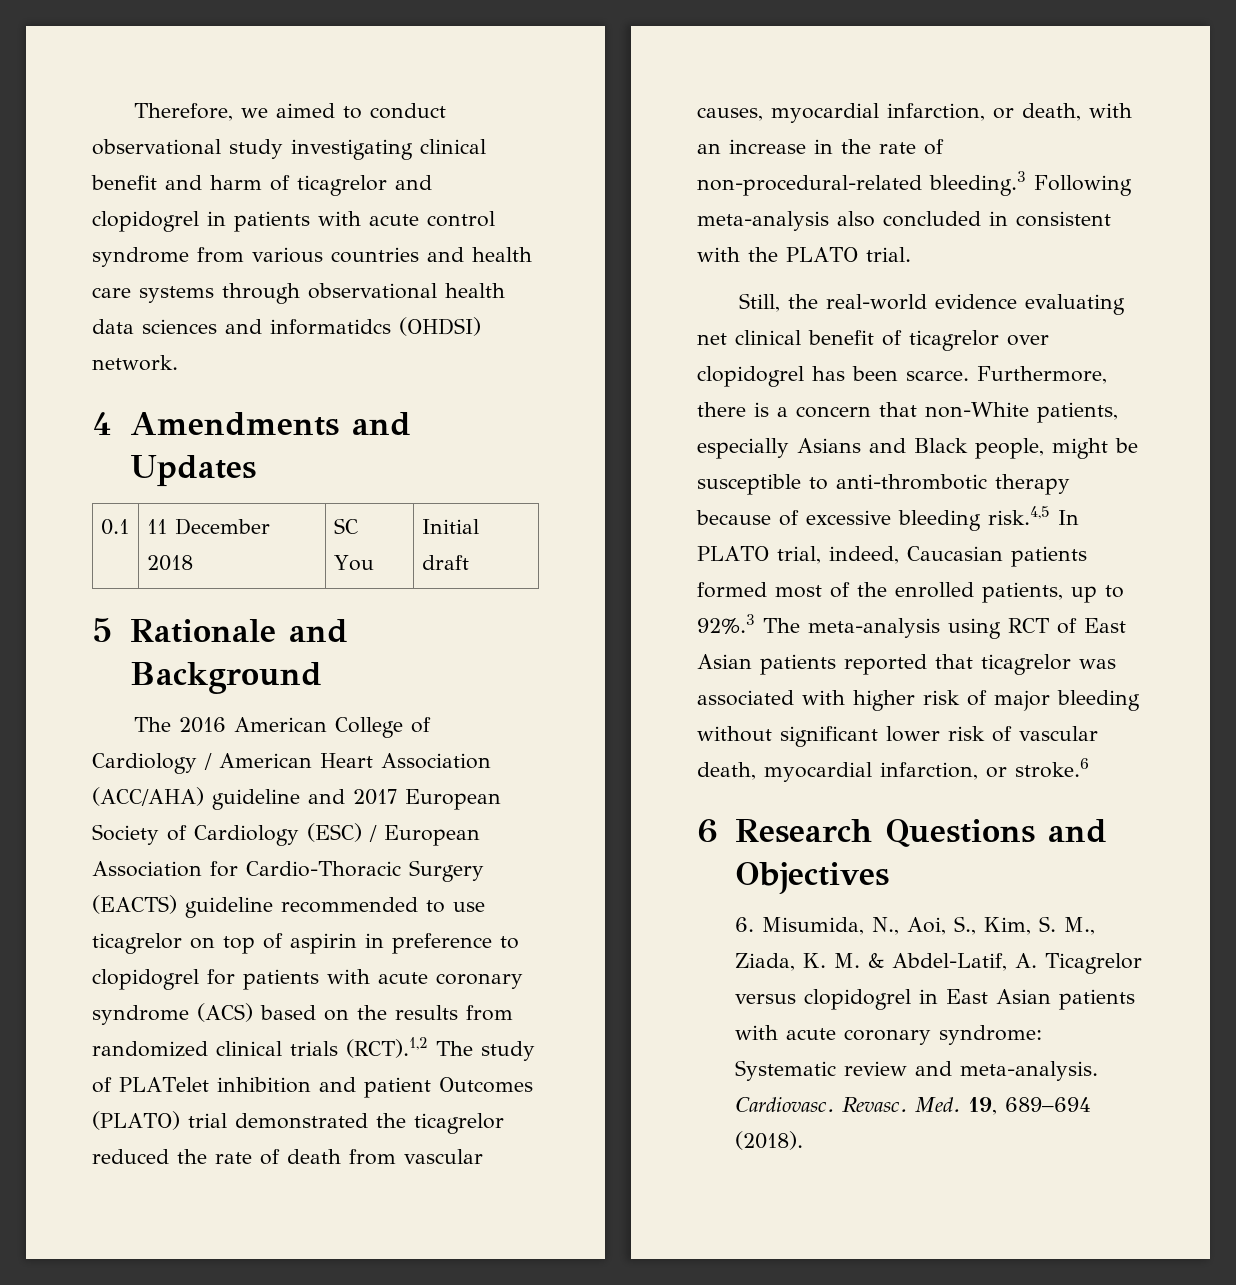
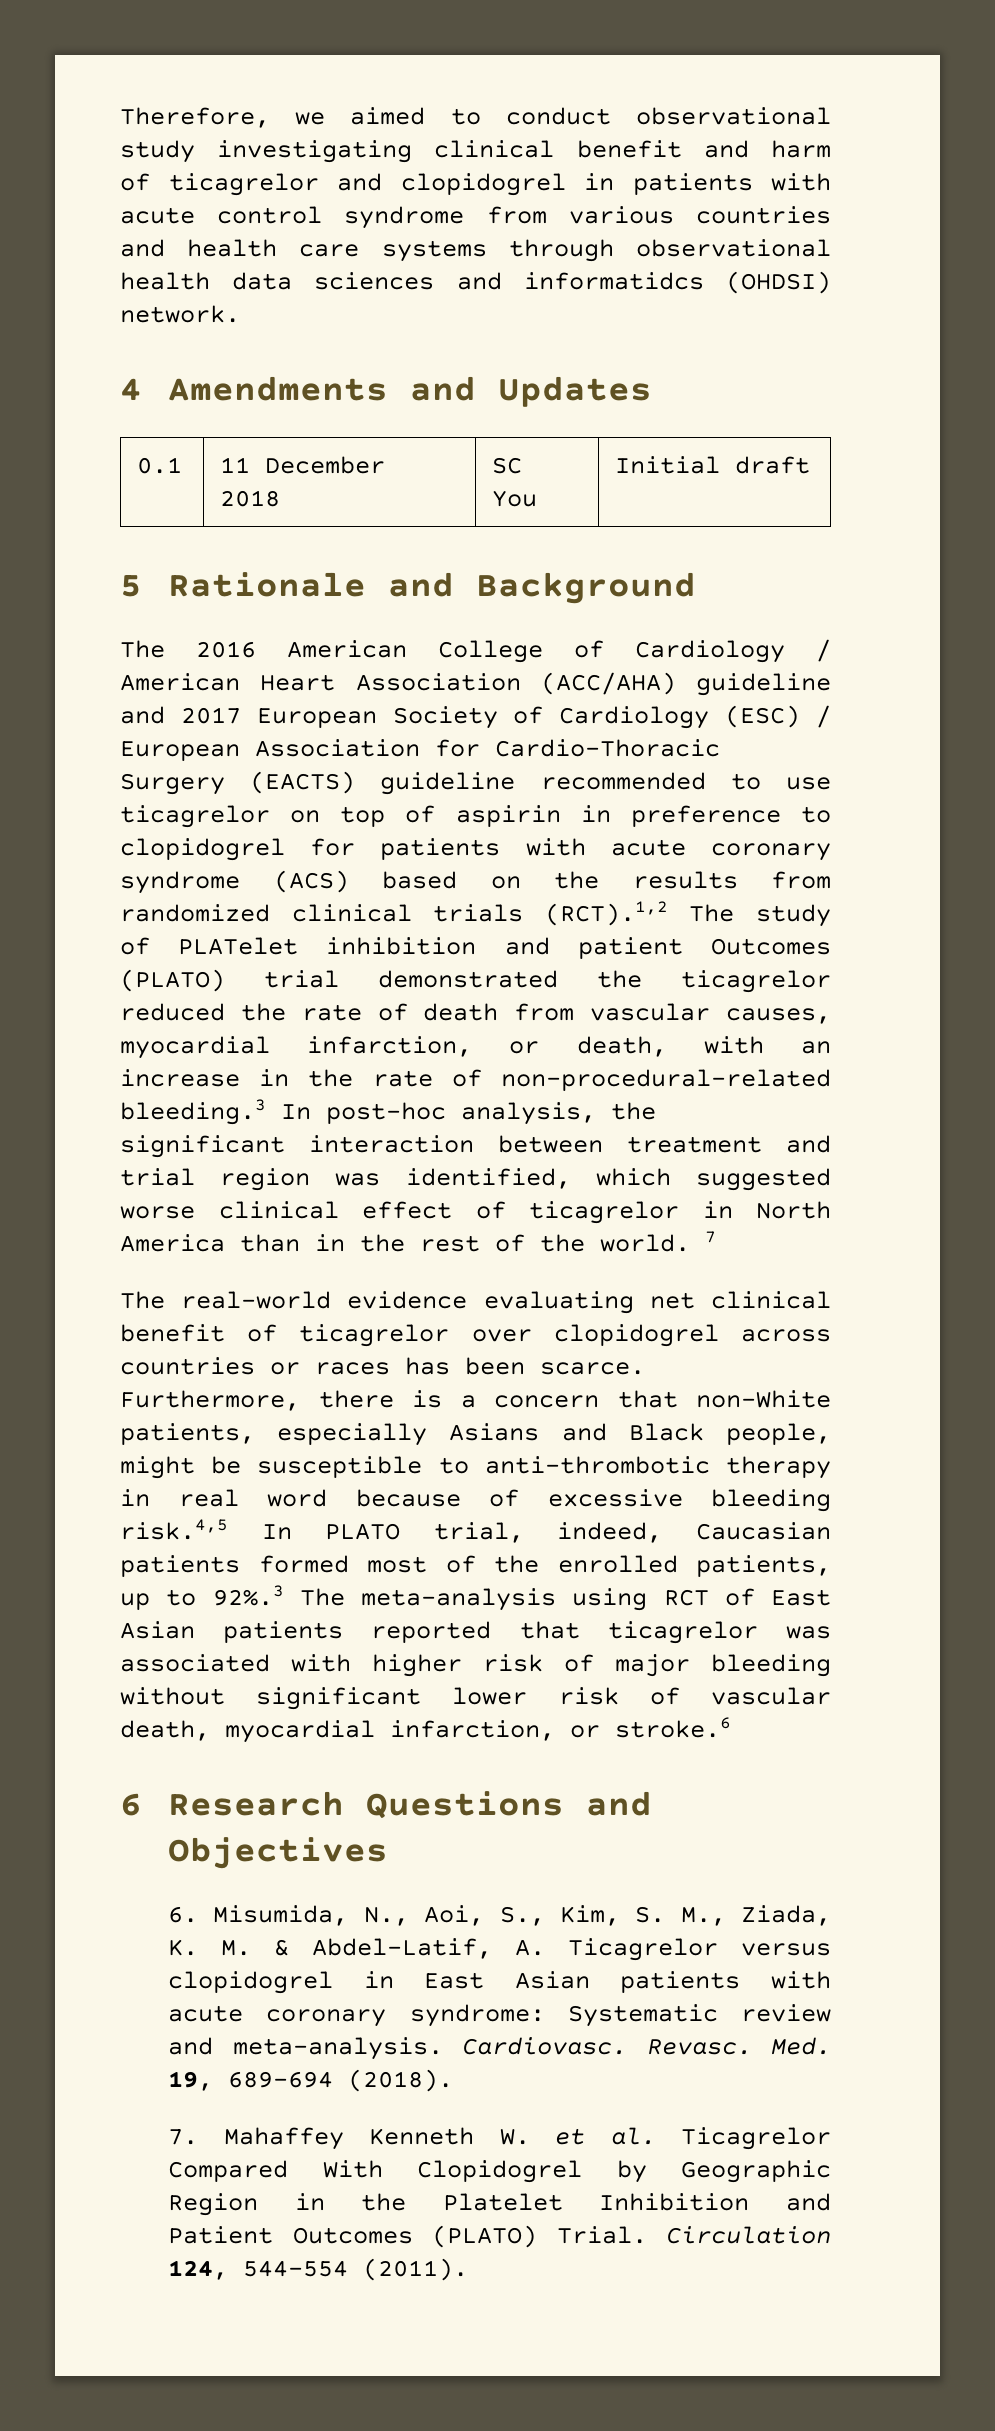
- The 2016 American College of Cardiology / American Heart Association (ACC/AHA) guideline and 2017 European Society of Cardiology (ESC) / European Association for Cardio-Thoracic Surgery (EACTS) guideline recommended to use ticagrelor on top of aspirin in preference to clopidogrel for patients with acute coronary syndrome (ACS) based on the results from randomized clinical trials (RCT).1,2 The study of PLATelet inhibition and patient Outcomes (PLATO) trial demonstrated the ticagrelor reduced the rate of death from vascular causes, myocardial infarction, or death, with an increase in the rate of non-procedural-related bleeding.3 Following meta-analysis also concluded in consistent with the PLATO trial.
- Still, the real-world evidence evaluating net clinical benefit of ticagrelor over clopidogrel has been scarce.
+ The 2016 American College of Cardiology / American Heart Association (ACC/AHA) guideline and 2017 European Society of Cardiology (ESC) / European Association for Cardio-Thoracic Surgery (EACTS) guideline recommended to use ticagrelor on top of aspirin in preference to clopidogrel for patients with acute coronary syndrome (ACS) based on the results from randomized clinical trials (RCT).1,2 The study of PLATelet inhibition and patient Outcomes (PLATO) trial demonstrated the ticagrelor reduced the rate of death from vascular causes, myocardial infarction, or death, with an increase in the rate of non-procedural-related bleeding.3 In post-hoc analysis, the significant interaction between treatment and trial region was identified, which suggested worse clinical effect of ticagrelor in North America than in the rest of the world. 7
+ The real-world evidence evaluating net clinical benefit of ticagrelor over clopidogrel across countries or races has been scarce.
- Furthermore, there is a concern that non-White patients, especially Asians and Black people, might be susceptible to anti-thrombotic therapy because of excessive bleeding risk.4,5 In PLATO trial, indeed, Caucasian patients formed most of the enrolled patients, up to 92%.3 The meta-analysis using RCT of East Asian patients reported that ticagrelor was associated with higher risk of major bleeding without significant lower risk of vascular death, myocardial infarction, or stroke.6
+ Furthermore, there is a concern that non-White patients, especially Asians and Black people, might be susceptible to anti-thrombotic therapy in real word because of excessive bleeding risk.4,5 In PLATO trial, indeed, Caucasian patients formed most of the enrolled patients, up to 92%.3 The meta-analysis using RCT of East Asian patients reported that ticagrelor was associated with higher risk of major bleeding without significant lower risk of vascular death, myocardial infarction, or stroke.6
+ 7. Mahaffey Kenneth W. et al. Ticagrelor Compared With Clopidogrel by Geographic Region in the Platelet Inhibition and Patient Outcomes (PLATO) Trial. Circulation 124, 544–554 (2011).

